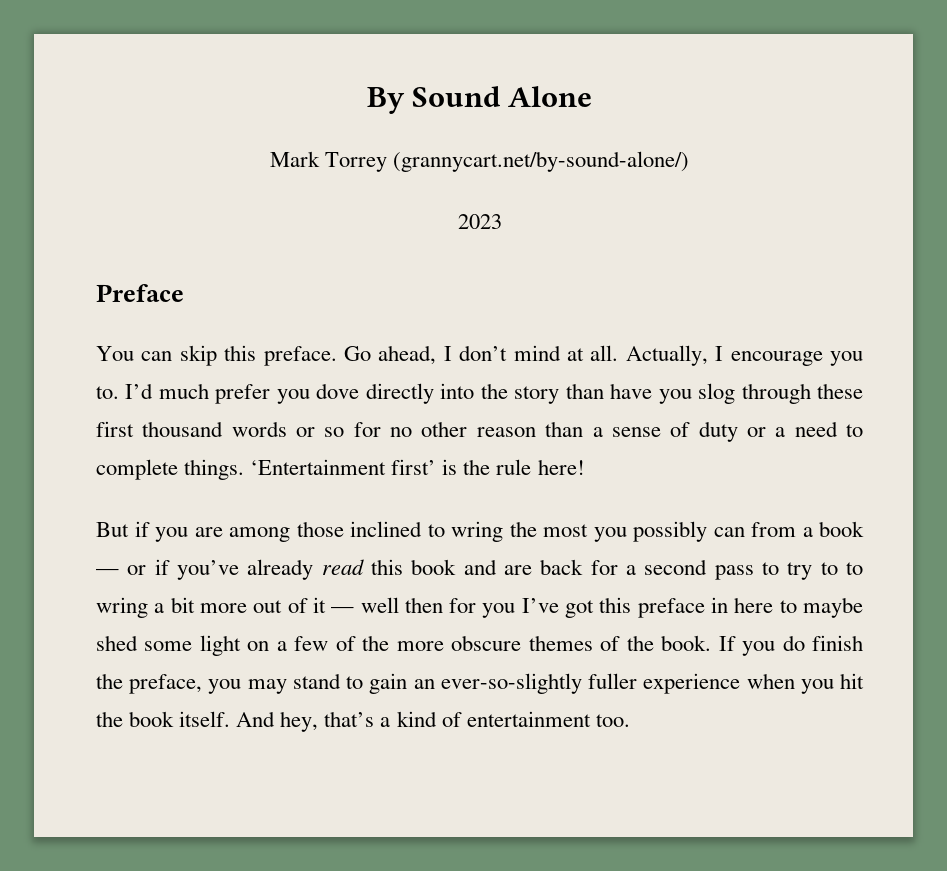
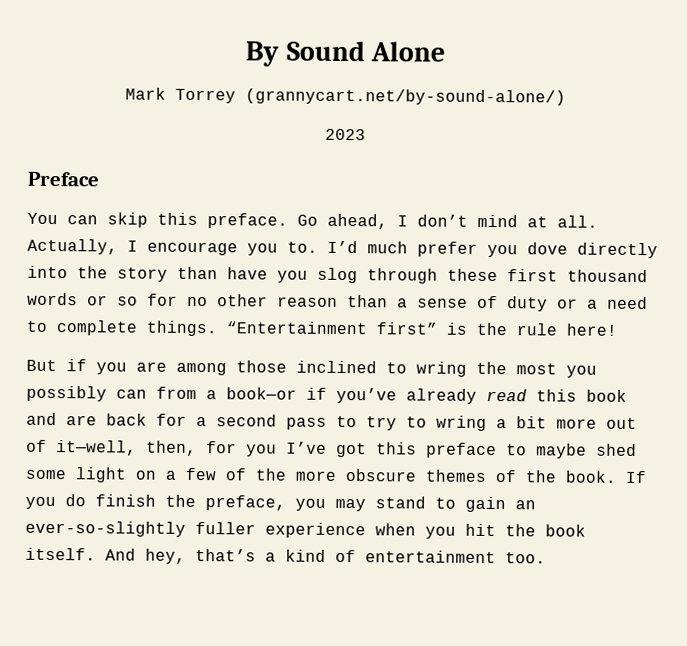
- ‘Entertainment first’ is the rule here!
+ “Entertainment first” is the rule here!
- But if you are among those inclined to wring the most you possibly can from a book — or if you’ve already read this book and are back for a second pass to try to to wring a bit more out of it — well then for you I’ve got this preface in here to maybe shed some light on a few of the more obscure themes of the book.
+ But if you are among those inclined to wring the most you possibly can from a book—or if you’ve already read this book and are back for a second pass to try to wring a bit more out of it—well, then, for you I’ve got this preface to maybe shed some light on a few of the more obscure themes of the book.

